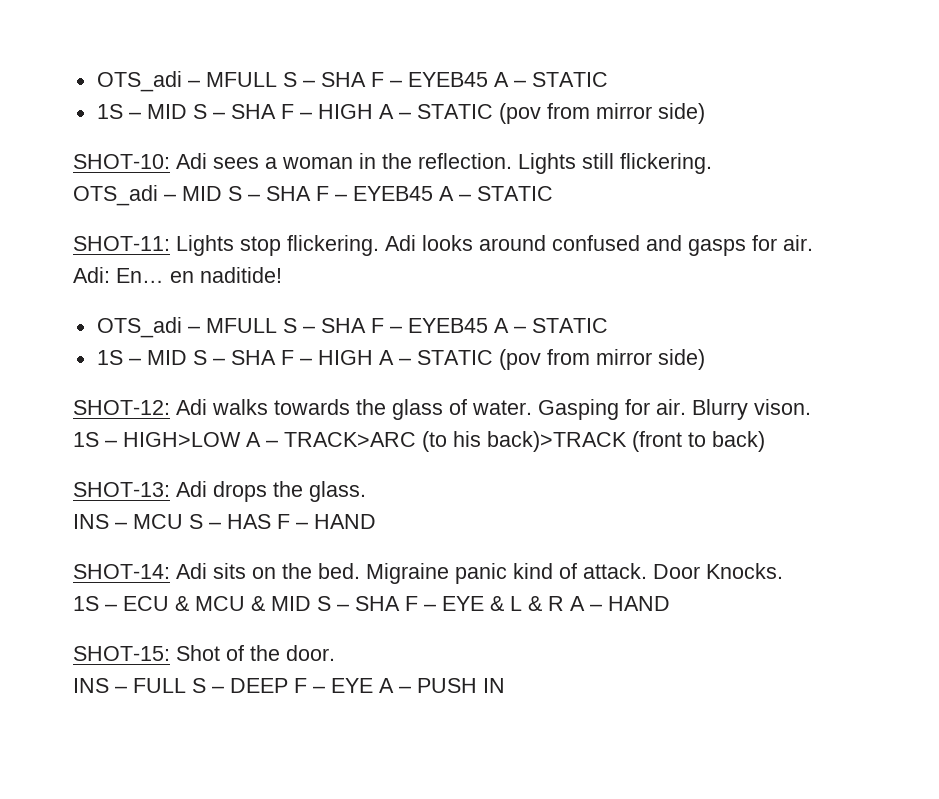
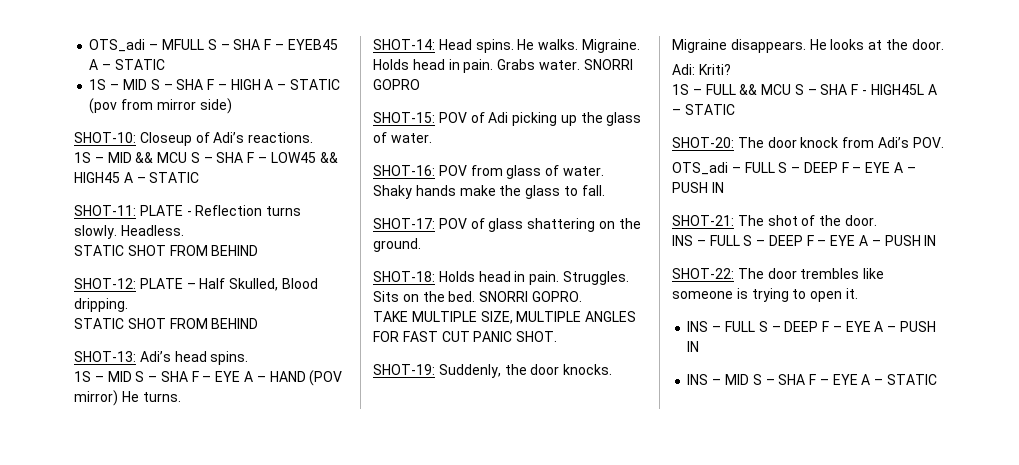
- SHOT-10: Adi sees a woman in the reflection. Lights still flickering.
- OTS_adi – MID S – SHA F – EYEB45 A – STATIC
+ SHOT-10: Closeup of Adi’s reactions.
+ 1S – MID && MCU S – SHA F – LOW45 && HIGH45 A – STATIC
- SHOT-11: Lights stop flickering. Adi looks around confused and gasps for air.
- Adi: En… en naditide!
- OTS_adi – MFULL S – SHA F – EYEB45 A – STATIC
- 1S – MID S – SHA F – HIGH A – STATIC (pov from mirror side)
- SHOT-12: Adi walks towards the glass of water. Gasping for air. Blurry vison.
- 1S – HIGH>LOW A – TRACK>ARC (to his back)>TRACK (front to back)
- SHOT-13: Adi drops the glass.
- INS – MCU S – HAS F – HAND
- SHOT-14: Adi sits on the bed. Migraine panic kind of attack. Door Knocks.
- 1S – ECU & MCU & MID S – SHA F – EYE & L & R A – HAND
- SHOT-15: Shot of the door.
+ SHOT-11: PLATE - Reflection turns slowly. Headless.
+ STATIC SHOT FROM BEHIND
+ SHOT-12: PLATE – Half Skulled, Blood dripping.
+ STATIC SHOT FROM BEHIND
+ SHOT-13: Adi’s head spins.
+ 1S – MID S – SHA F – EYE A – HAND (POV mirror) He turns.
+ SHOT-14: Head spins. He walks. Migraine. Holds head in pain. Grabs water. SNORRI GOPRO
+ SHOT-15: POV of Adi picking up the glass of water.
+ SHOT-16: POV from glass of water. Shaky hands make the glass to fall.
+ SHOT-17: POV of glass shattering on the ground.
+ SHOT-18: Holds head in pain. Struggles. Sits on the bed. SNORRI GOPRO.
+ TAKE MULTIPLE SIZE, MULTIPLE ANGLES FOR FAST CUT PANIC SHOT.
+ SHOT-19: Suddenly, the door knocks. Migraine disappears. He looks at the door.
+ Adi: Kriti?
+ 1S – FULL && MCU S – SHA F - HIGH45L A – STATIC
+ SHOT-20: The door knock from Adi’s POV.
+ OTS_adi – FULL S – DEEP F – EYE A – PUSH IN
+ SHOT-21: The shot of the door.
+ SHOT-22: The door trembles like someone is trying to open it.
+ INS – FULL S – DEEP F – EYE A – PUSH IN
+ INS – MID S – SHA F – EYE A – STATIC

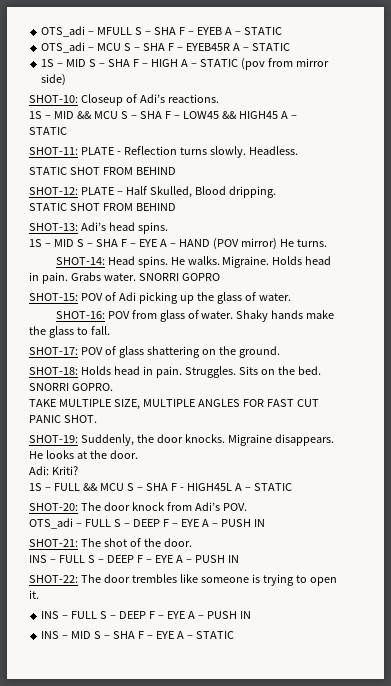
- OTS_adi – MFULL S – SHA F – EYEB45 A – STATIC
+ OTS_adi – MFULL S – SHA F – EYEB A – STATIC
+ OTS_adi – MCU S – SHA F – EYEB45R A – STATIC

